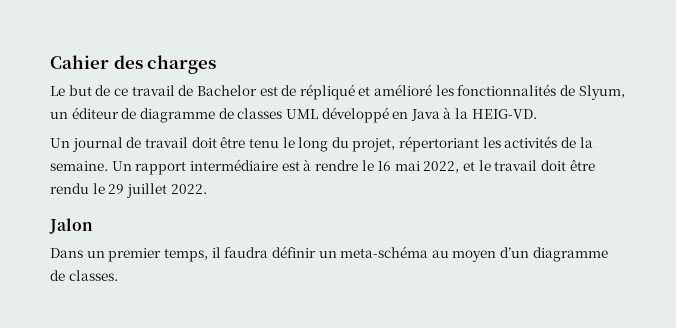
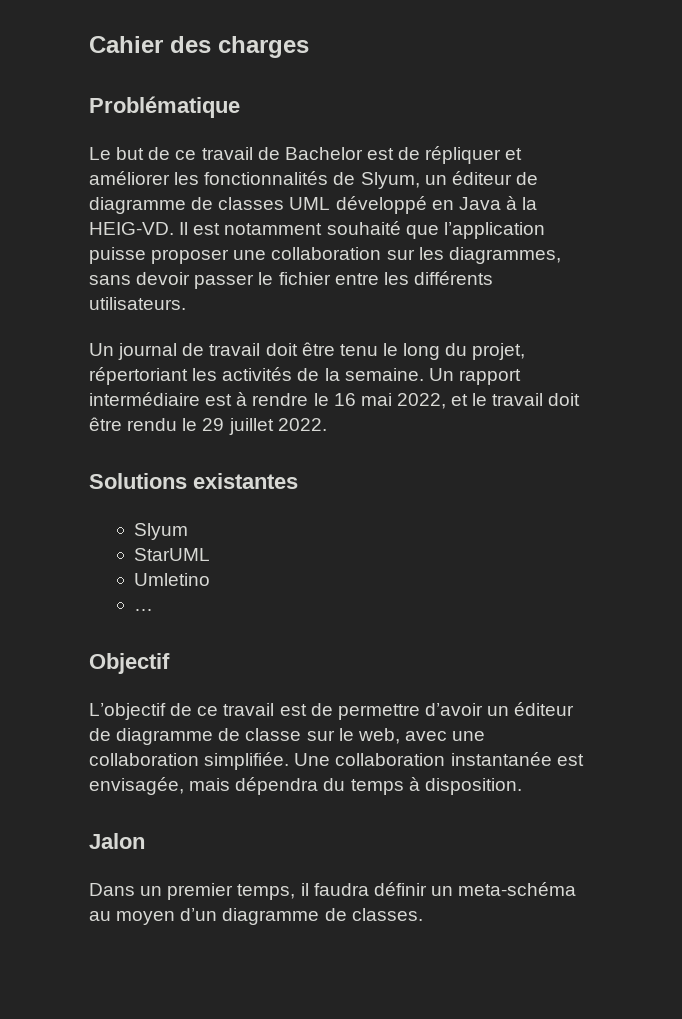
+ Problématique
- Le but de ce travail de Bachelor est de répliqué et amélioré les fonctionnalités de Slyum, un éditeur de diagramme de classes UML développé en Java à la HEIG-VD.
+ Le but de ce travail de Bachelor est de répliquer et améliorer les fonctionnalités de Slyum, un éditeur de diagramme de classes UML développé en Java à la HEIG-VD. Il est notamment souhaité que l’application puisse proposer une collaboration sur les diagrammes, sans devoir passer le fichier entre les différents utilisateurs.
+ Solutions existantes
+ Slyum
+ StarUML
+ Umletino
+ …
+ Objectif
+ L’objectif de ce travail est de permettre d’avoir un éditeur de diagramme de classe sur le web, avec une collaboration simplifiée. Une collaboration instantanée est envisagée, mais dépendra du temps à disposition.

